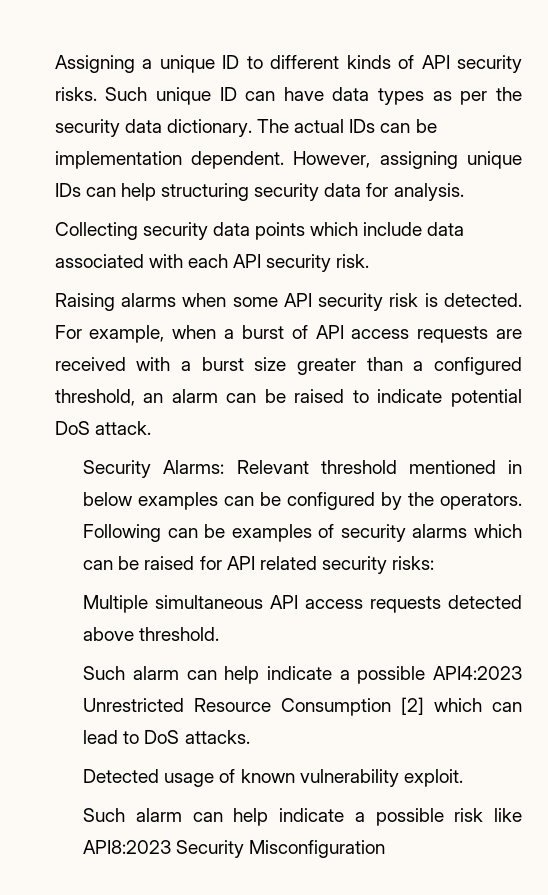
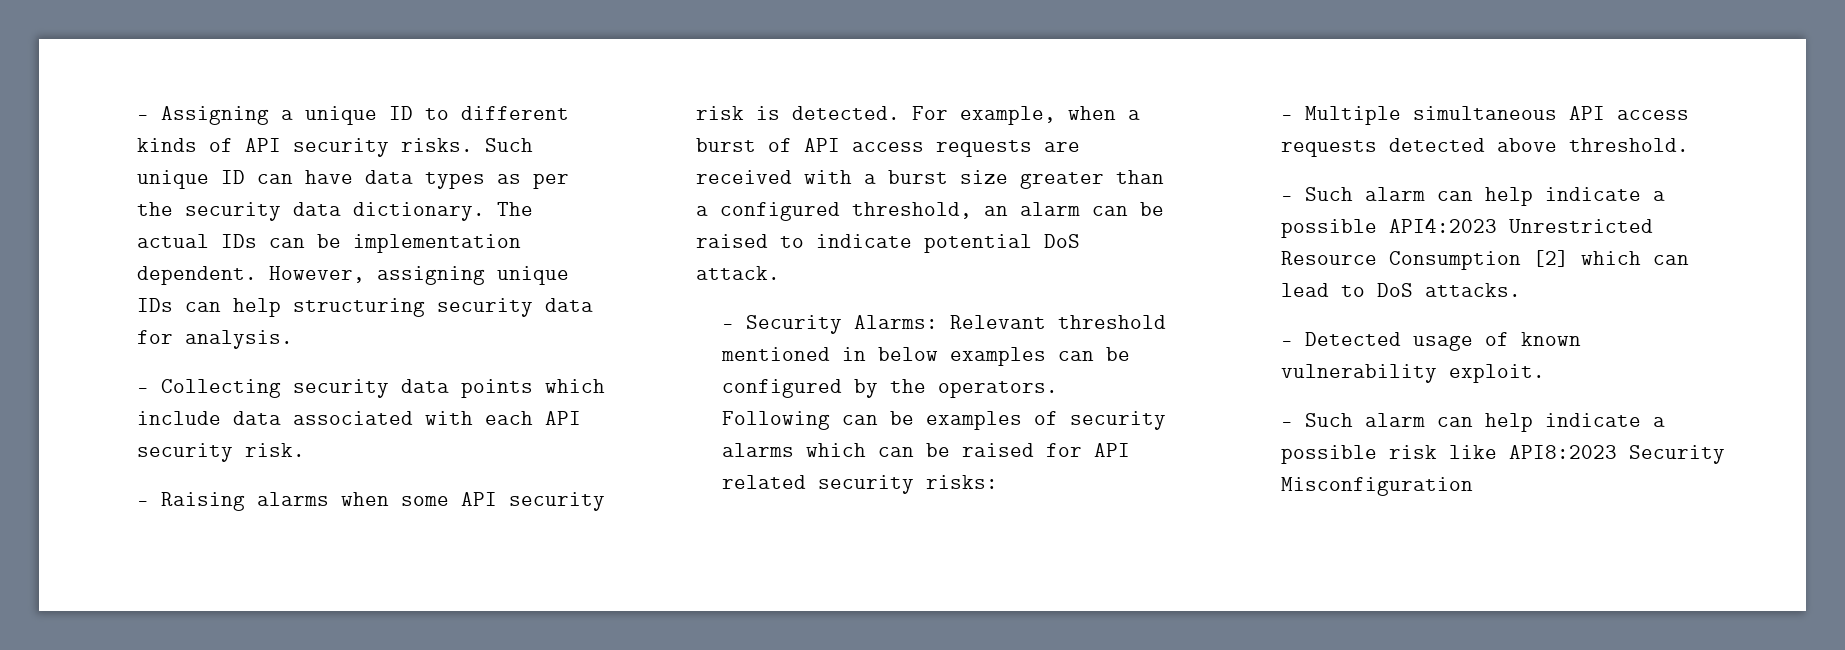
- Assigning a unique ID to different kinds of API security risks.
+ - Assigning a unique ID to different kinds of API security risks.
- Collecting security data points which include data associated with each API security risk.
+ - Collecting security data points which include data associated with each API security risk.
- Raising alarms when some API security risk is detected.
+ - Raising alarms when some API security risk is detected.
- Security Alarms: Relevant threshold mentioned in below examples can be configured by the operators.
+ - Security Alarms: Relevant threshold mentioned in below examples can be configured by the operators.
- Multiple simultaneous API access requests detected above threshold.
+ - Multiple simultaneous API access requests detected above threshold.
- Such alarm can help indicate a possible API4:2023 Unrestricted Resource Consumption [2] which can lead to DoS attacks.
+ - Such alarm can help indicate a possible API4:2023 Unrestricted Resource Consumption [2] which can lead to DoS attacks.
- Detected usage of known vulnerability exploit.
+ - Detected usage of known vulnerability exploit.
- Such alarm can help indicate a possible risk like API8:2023 Security Misconfiguration
+ - Such alarm can help indicate a possible risk like API8:2023 Security Misconfiguration

